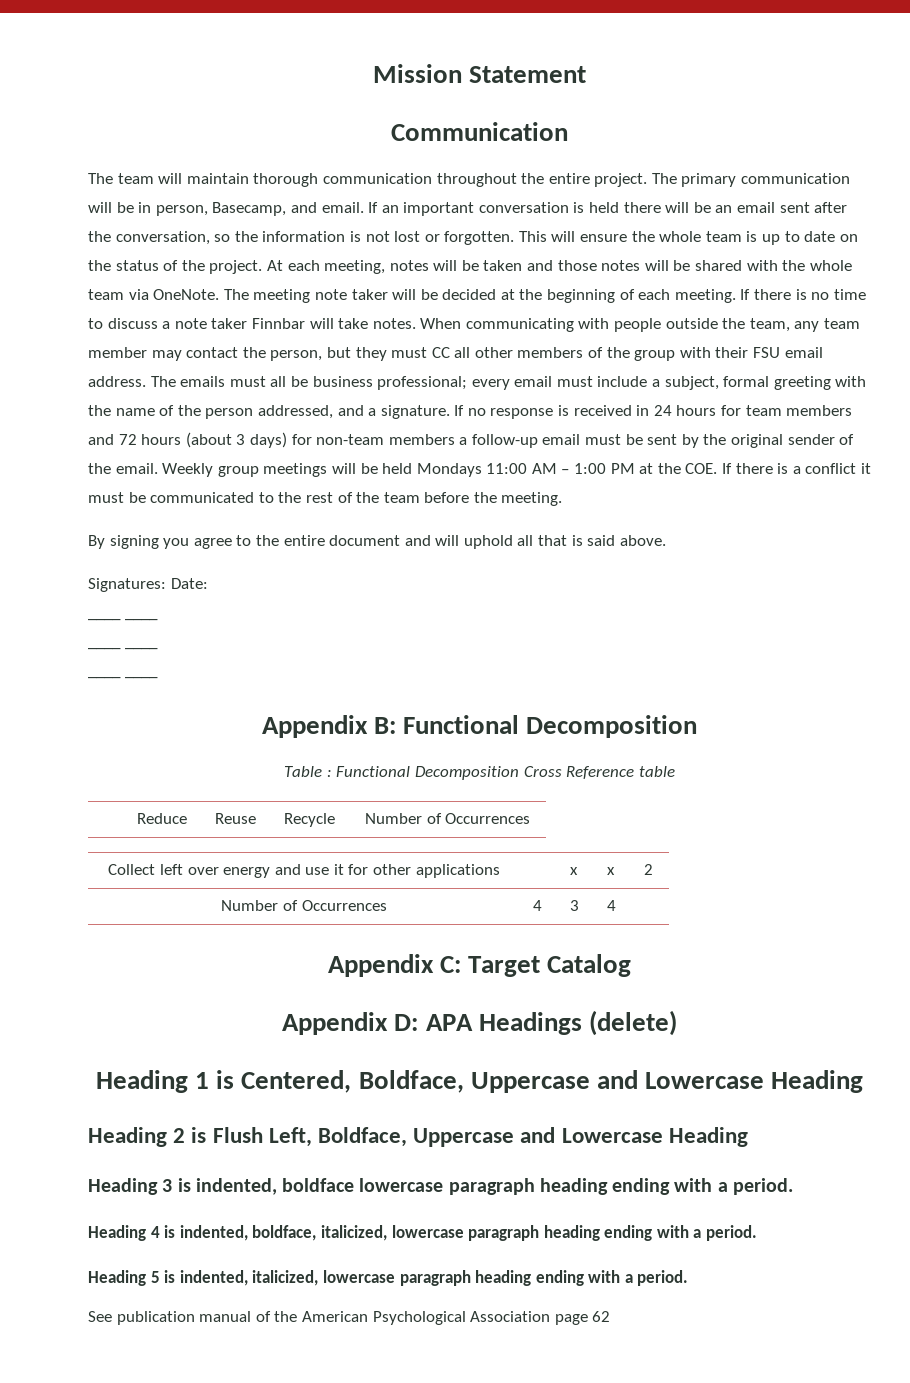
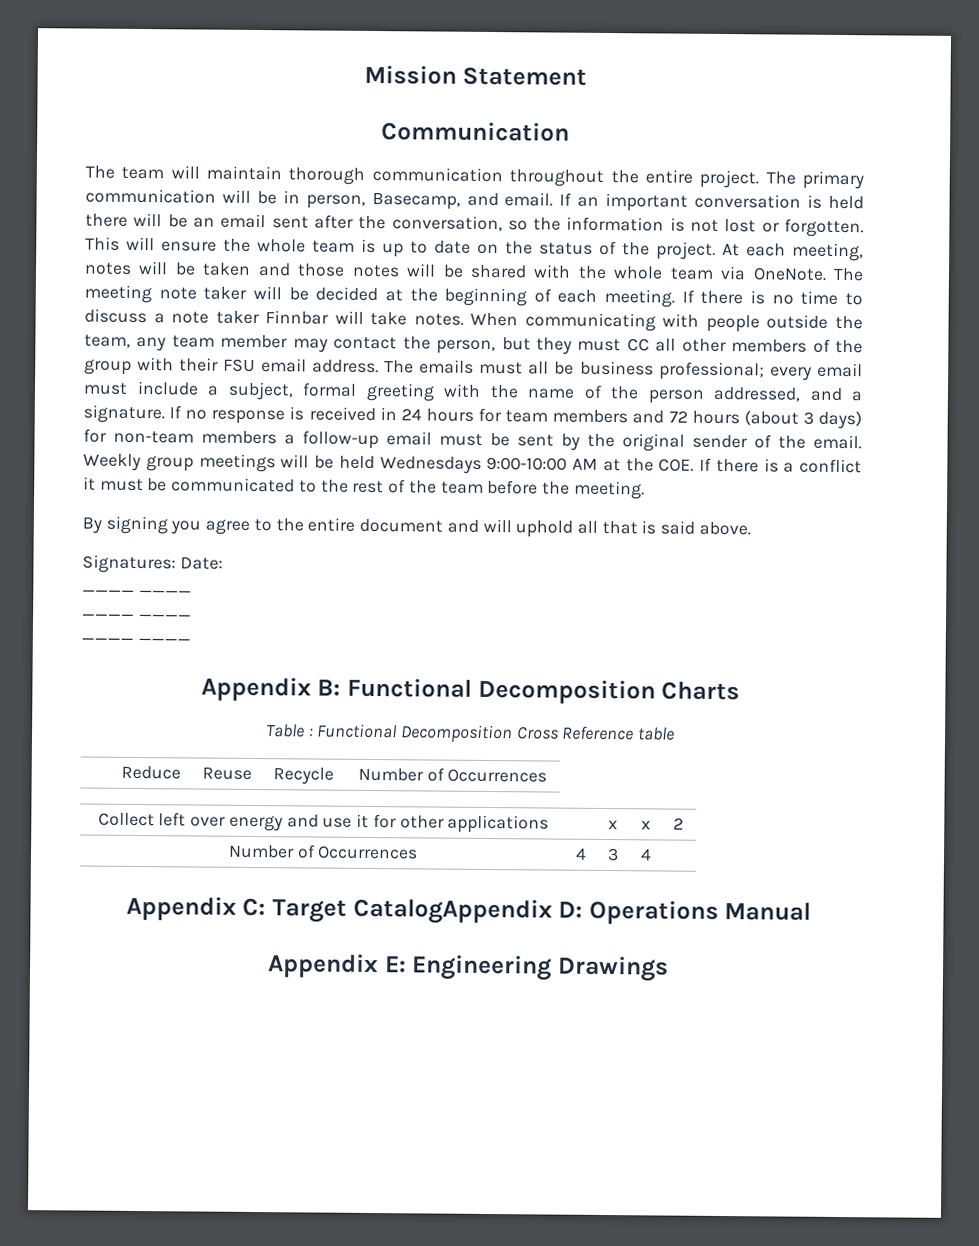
- Weekly group meetings will be held Mondays 11:00 AM – 1:00 PM at the COE. If there is a conflict it must be communicated to the rest of the team before the meeting.
+ Weekly group meetings will be held Wednesdays 9:00-10:00 AM at the COE. If there is a conflict it must be communicated to the rest of the team before the meeting.
- Appendix B: Functional Decomposition
+ Appendix B: Functional Decomposition Charts
- Appendix C: Target Catalog
- Appendix D: APA Headings (delete)
- Heading 1 is Centered, Boldface, Uppercase and Lowercase Heading
- Heading 2 is Flush Left, Boldface, Uppercase and Lowercase Heading
- Heading 3 is indented, boldface lowercase paragraph heading ending with a period.
- Heading 4 is indented, boldface, italicized, lowercase paragraph heading ending with a period.
- Heading 5 is indented, italicized, lowercase paragraph heading ending with a period.
- See publication manual of the American Psychological Association page 62
+ Appendix C: Target CatalogAppendix D: Operations Manual
+ Appendix E: Engineering Drawings

